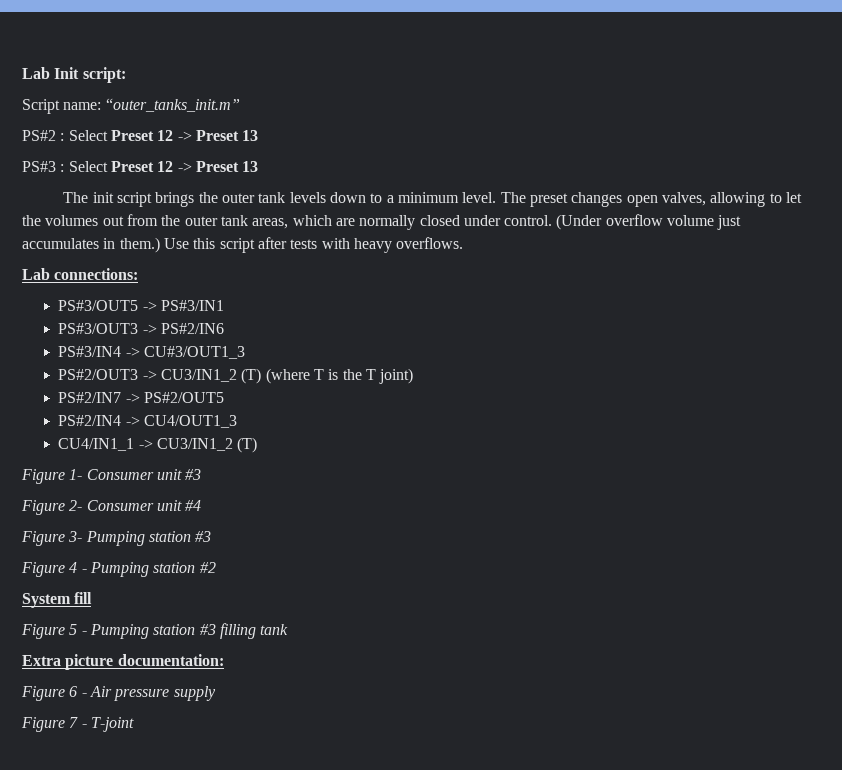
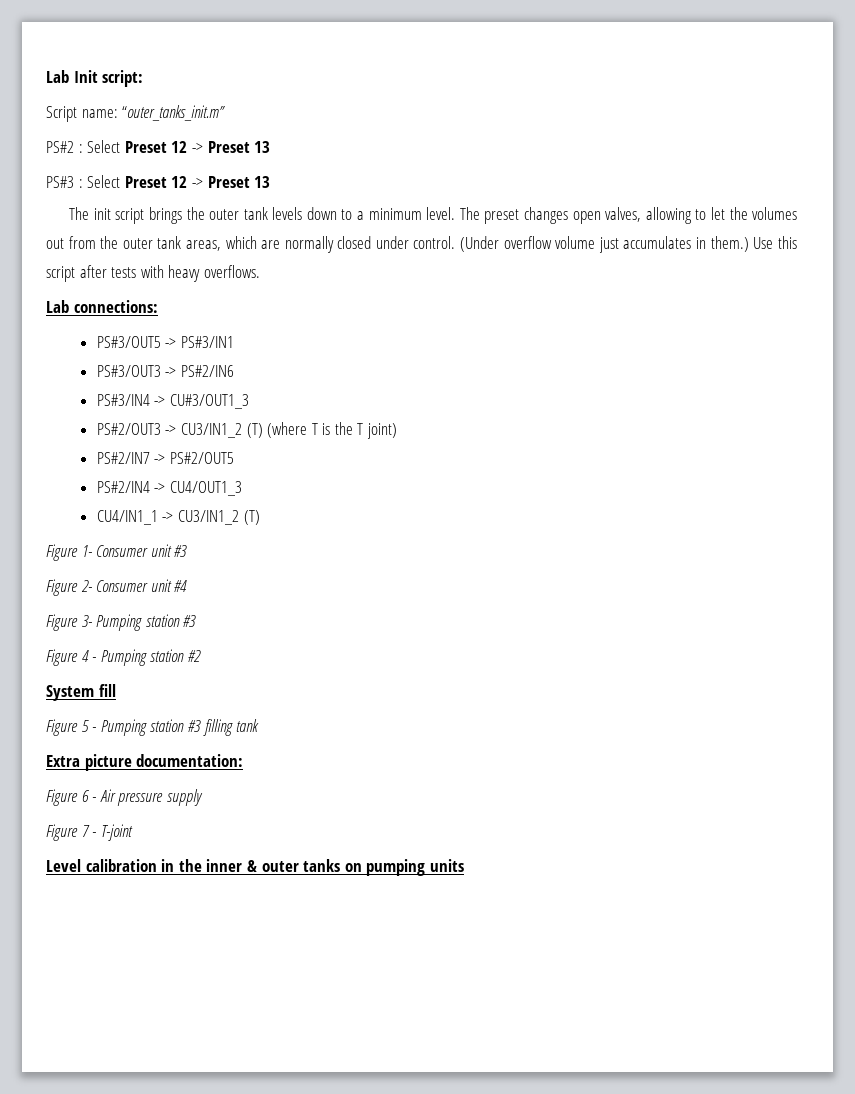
+ Level calibration in the inner & outer tanks on pumping units

